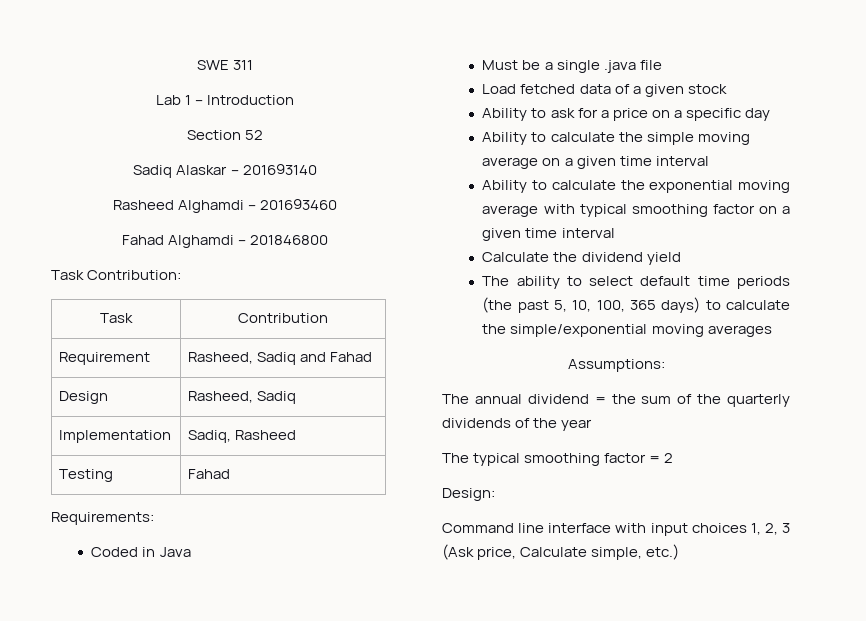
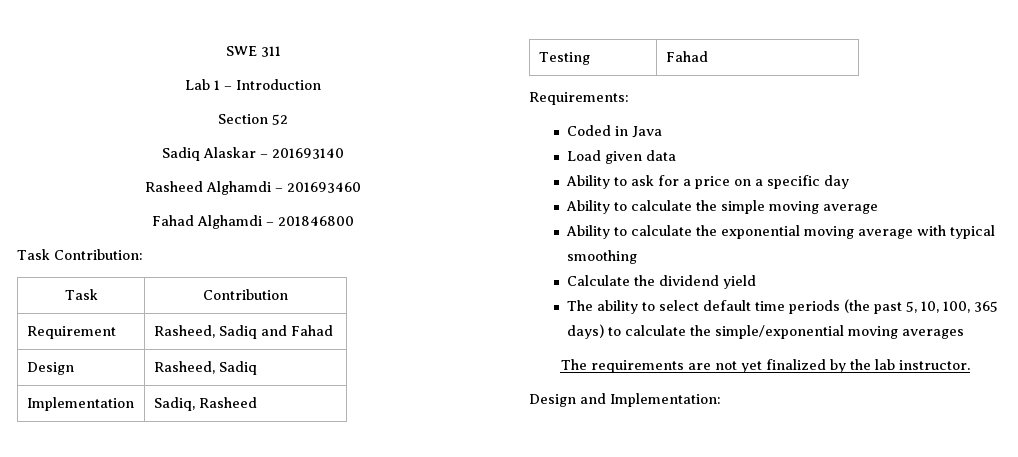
- Must be a single .java file
- Load fetched data of a given stock
+ Load given data
- Ability to calculate the simple moving average on a given time interval
+ Ability to calculate the simple moving average
- Ability to calculate the exponential moving average with typical smoothing factor on a given time interval
+ Ability to calculate the exponential moving average with typical smoothing
- Assumptions:
- The annual dividend = the sum of the quarterly dividends of the year
- The typical smoothing factor = 2
- Design:
- Command line interface with input choices 1, 2, 3 (Ask price, Calculate simple, etc.)
+ The requirements are not yet finalized by the lab instructor.
+ Design and Implementation:

